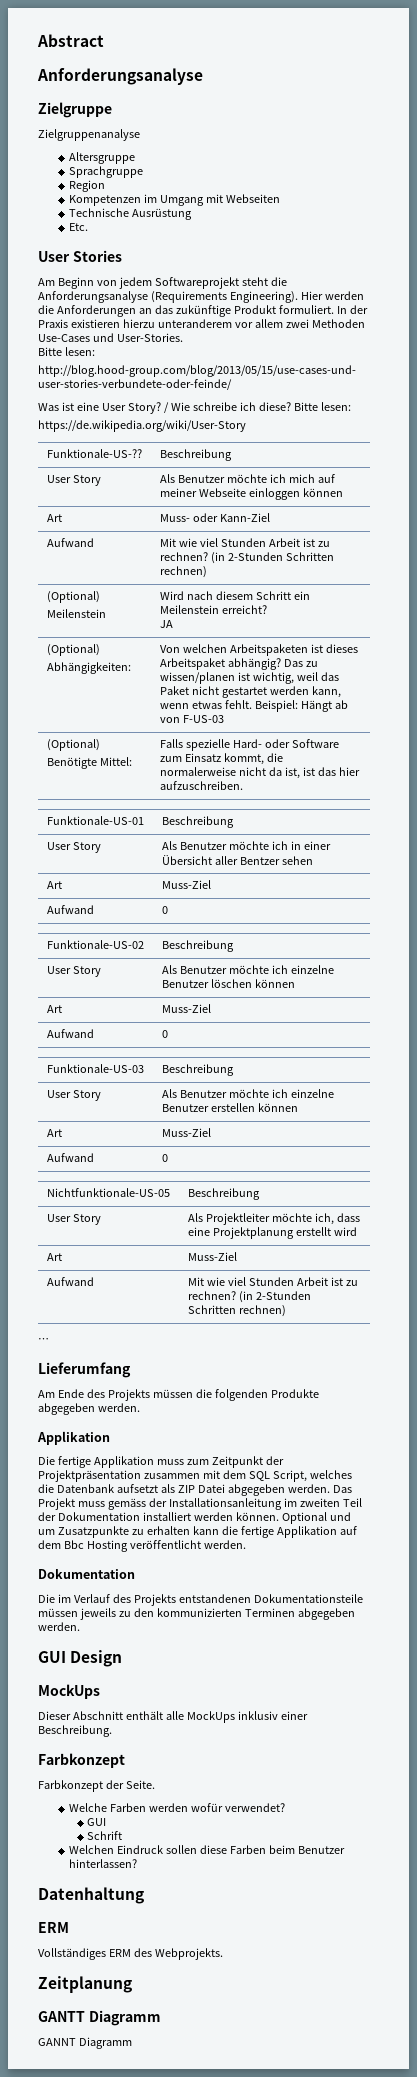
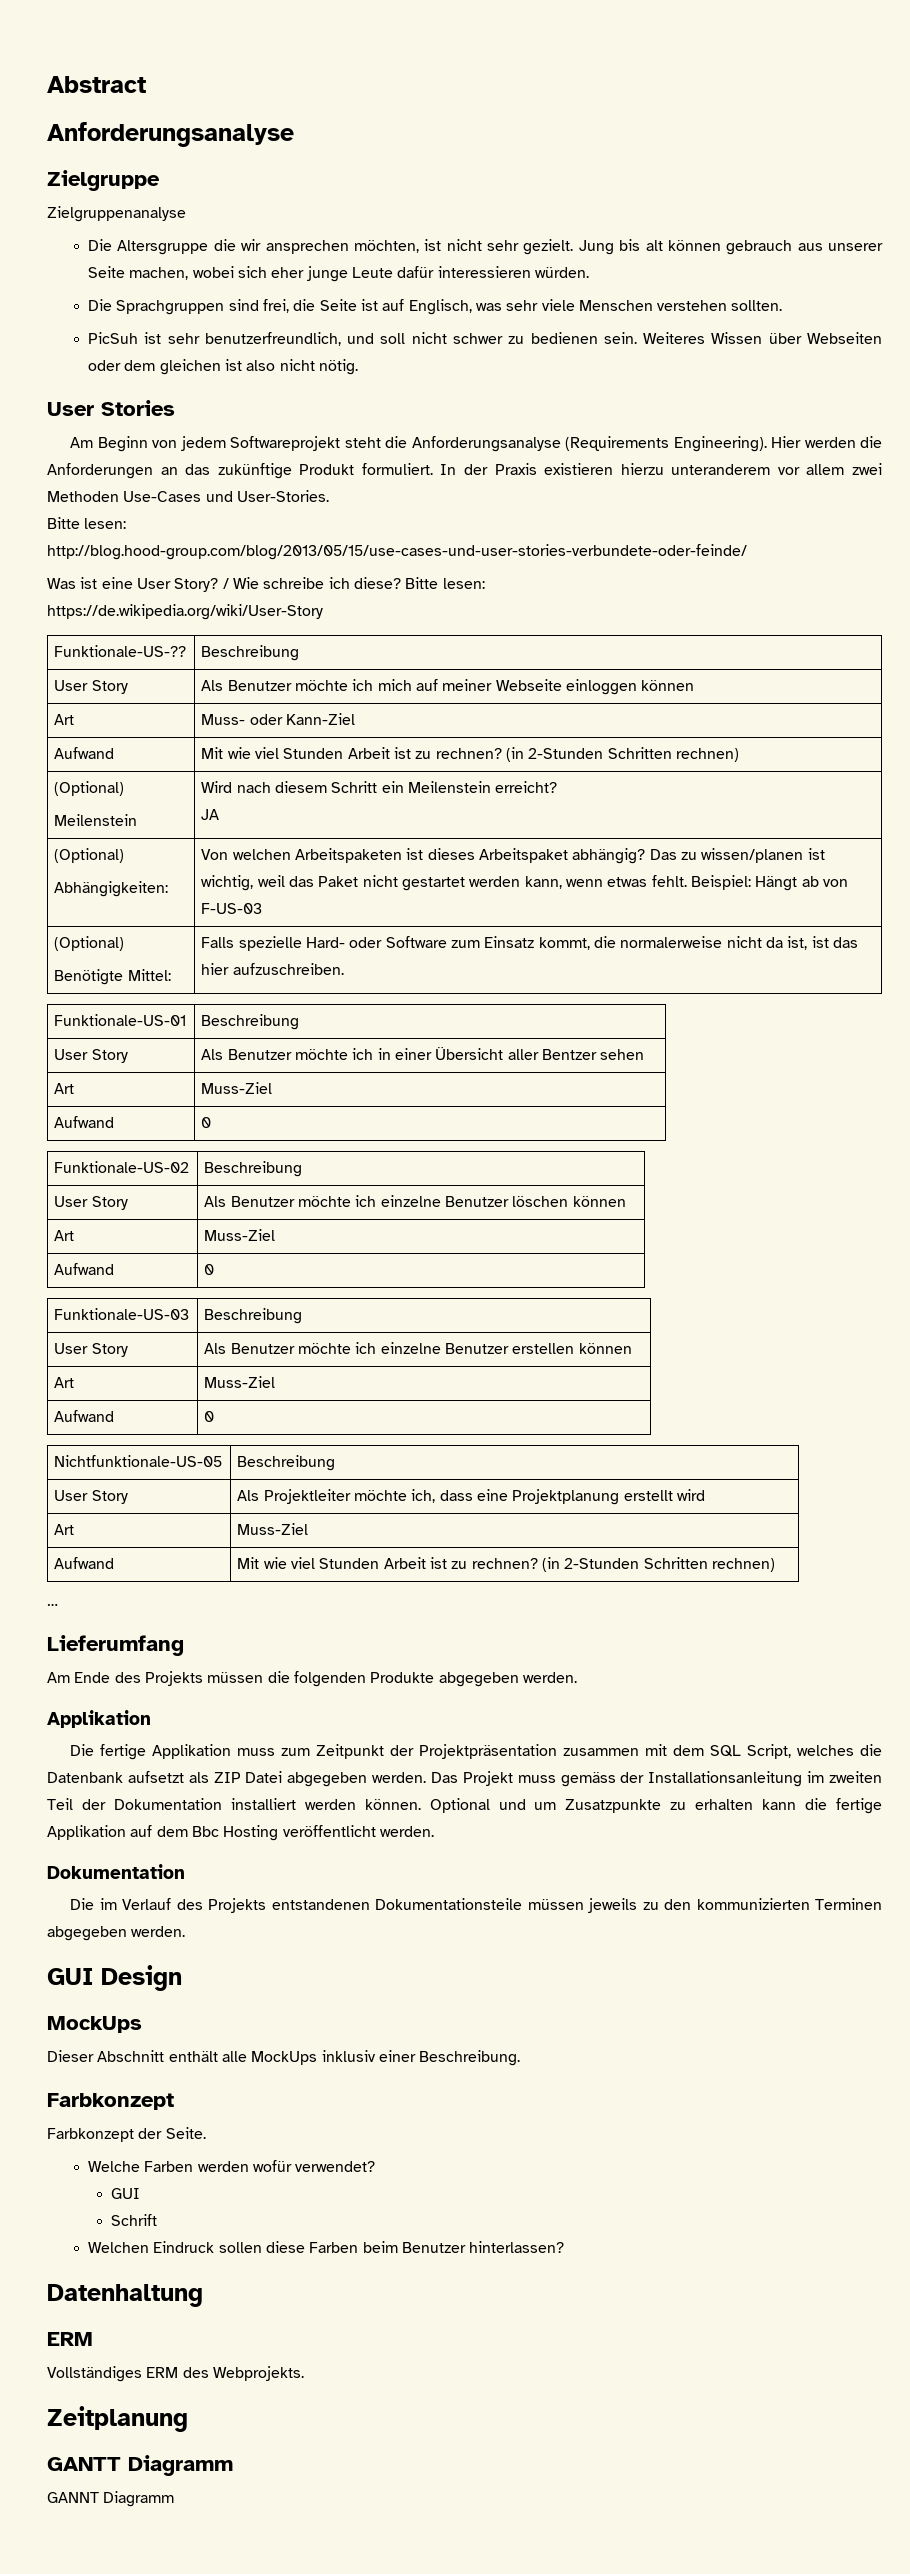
- Altersgruppe
- Sprachgruppe
- Region
- Kompetenzen im Umgang mit Webseiten
- Technische Ausrüstung
- Etc.
+ Die Altersgruppe die wir ansprechen möchten, ist nicht sehr gezielt. Jung bis alt können gebrauch aus unserer Seite machen, wobei sich eher junge Leute dafür interessieren würden.
+ Die Sprachgruppen sind frei, die Seite ist auf Englisch, was sehr viele Menschen verstehen sollten.
+ PicSuh ist sehr benutzerfreundlich, und soll nicht schwer zu bedienen sein. Weiteres Wissen über Webseiten oder dem gleichen ist also nicht nötig.

